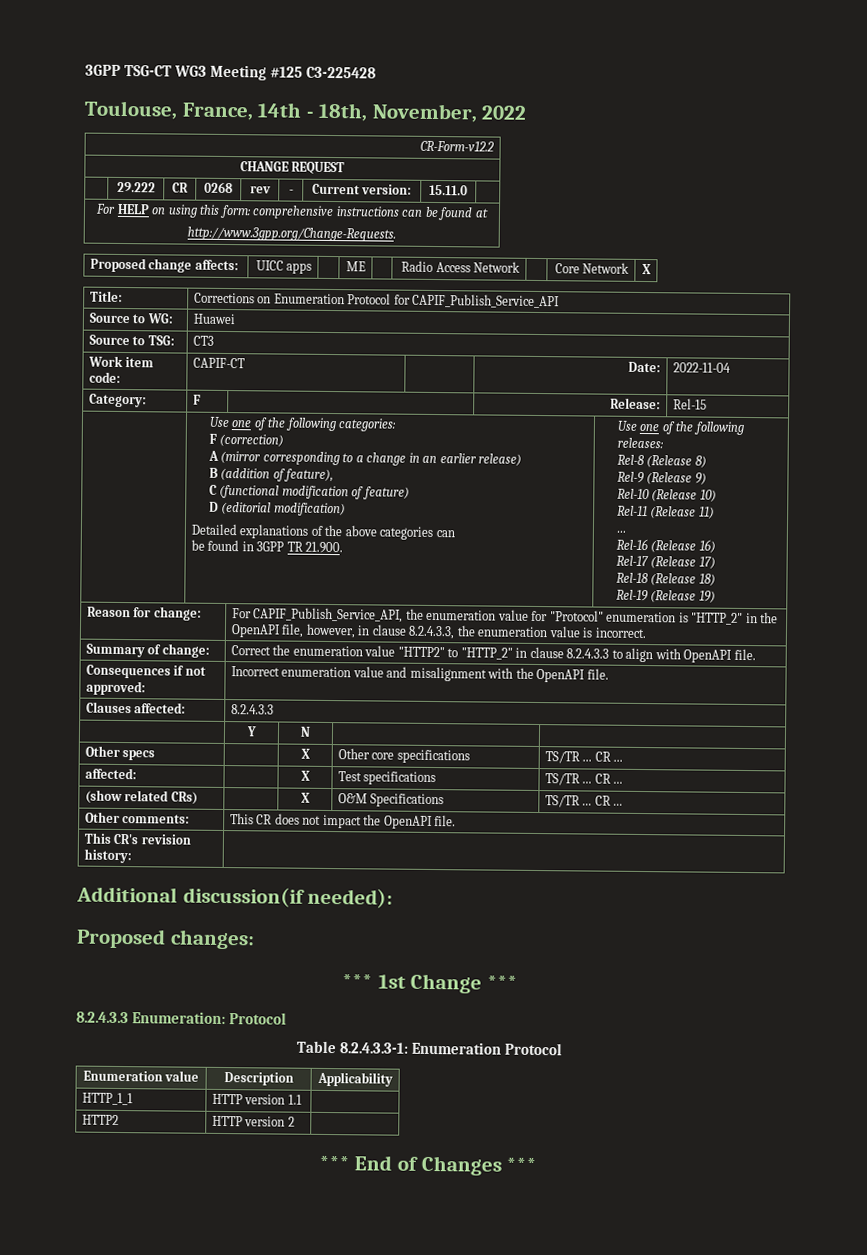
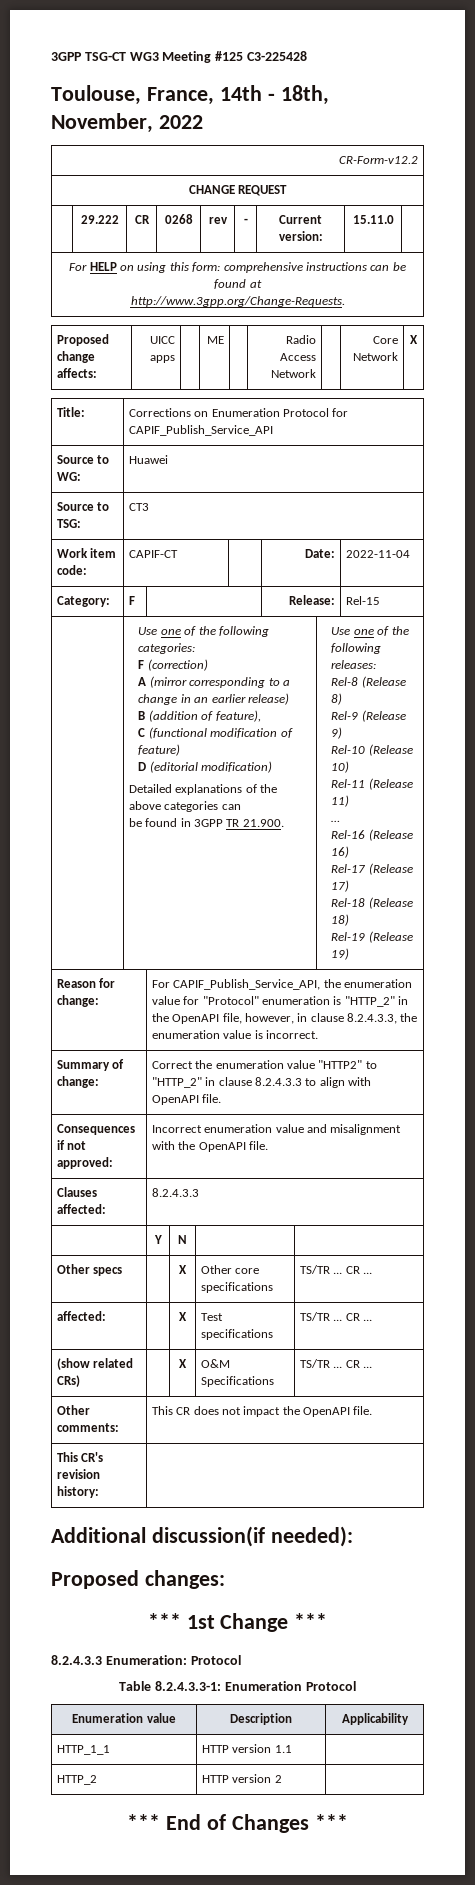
- HTTP2 | HTTP version 2 |
+ HTTP_2 | HTTP version 2 |

